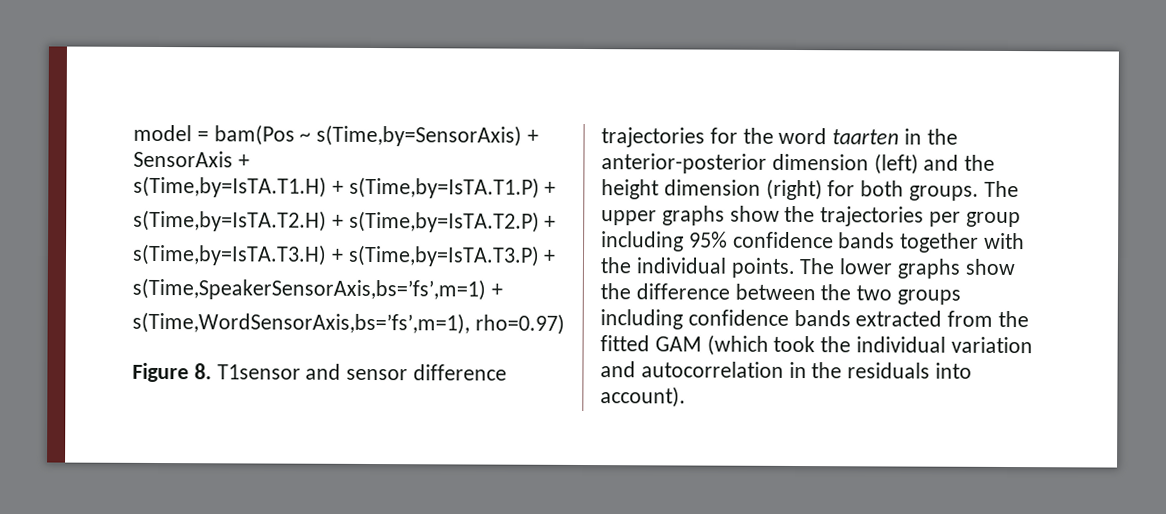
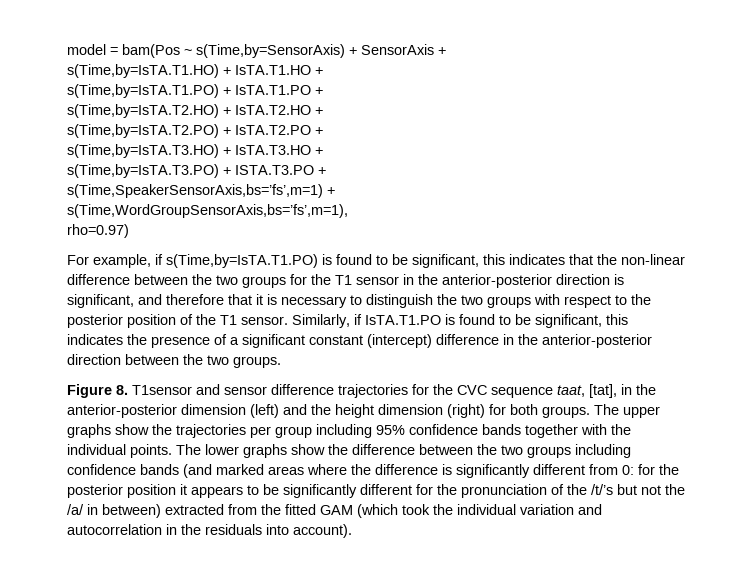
- s(Time,by=IsTA.T1.H) + s(Time,by=IsTA.T1.P) +
- s(Time,by=IsTA.T2.H) + s(Time,by=IsTA.T2.P) +
- s(Time,by=IsTA.T3.H) + s(Time,by=IsTA.T3.P) +
+ s(Time,by=IsTA.T1.HO) + IsTA.T1.HO +
+ s(Time,by=IsTA.T1.PO) + IsTA.T1.PO +
+ s(Time,by=IsTA.T2.HO) + IsTA.T2.HO +
+ s(Time,by=IsTA.T2.PO) + IsTA.T2.PO +
+ s(Time,by=IsTA.T3.HO) + IsTA.T3.HO +
+ s(Time,by=IsTA.T3.PO) + ISTA.T3.PO +
- s(Time,WordSensorAxis,bs=’fs’,m=1), rho=0.97)
+ s(Time,WordGroupSensorAxis,bs=’fs’,m=1),
+ rho=0.97)
+ For example, if s(Time,by=IsTA.T1.PO) is found to be significant, this indicates that the non-linear difference between the two groups for the T1 sensor in the anterior-posterior direction is significant, and therefore that it is necessary to distinguish the two groups with respect to the posterior position of the T1 sensor. Similarly, if IsTA.T1.PO is found to be significant, this indicates the presence of a significant constant (intercept) difference in the anterior-posterior direction between the two groups.
- Figure 8. T1sensor and sensor difference trajectories for the word taarten in the anterior-posterior dimension (left) and the height dimension (right) for both groups.
+ Figure 8. T1sensor and sensor difference trajectories for the CVC sequence taat, [tat], in the anterior-posterior dimension (left) and the height dimension (right) for both groups.
- The lower graphs show the difference between the two groups including confidence bands extracted from the fitted GAM (which took the individual variation and autocorrelation in the residuals into account).
+ The lower graphs show the difference between the two groups including confidence bands (and marked areas where the difference is significantly different from 0: for the posterior position it appears to be significantly different for the pronunciation of the /t/’s but not the /a/ in between) extracted from the fitted GAM (which took the individual variation and autocorrelation in the residuals into account).

